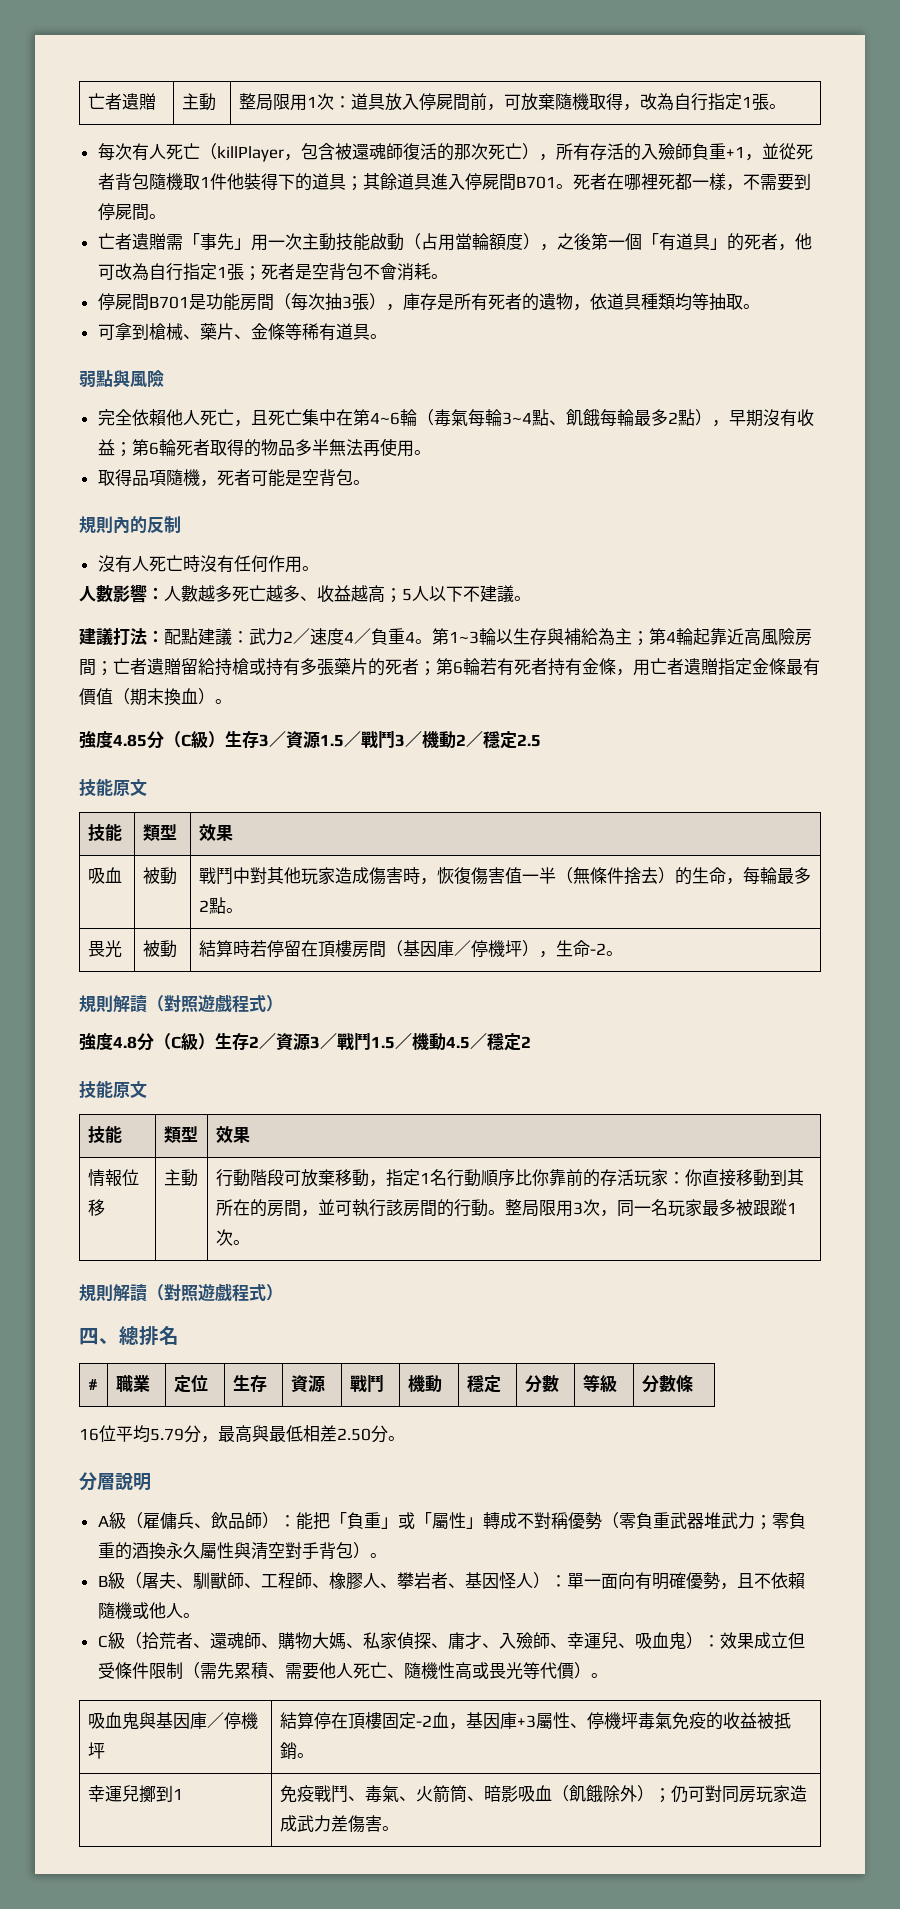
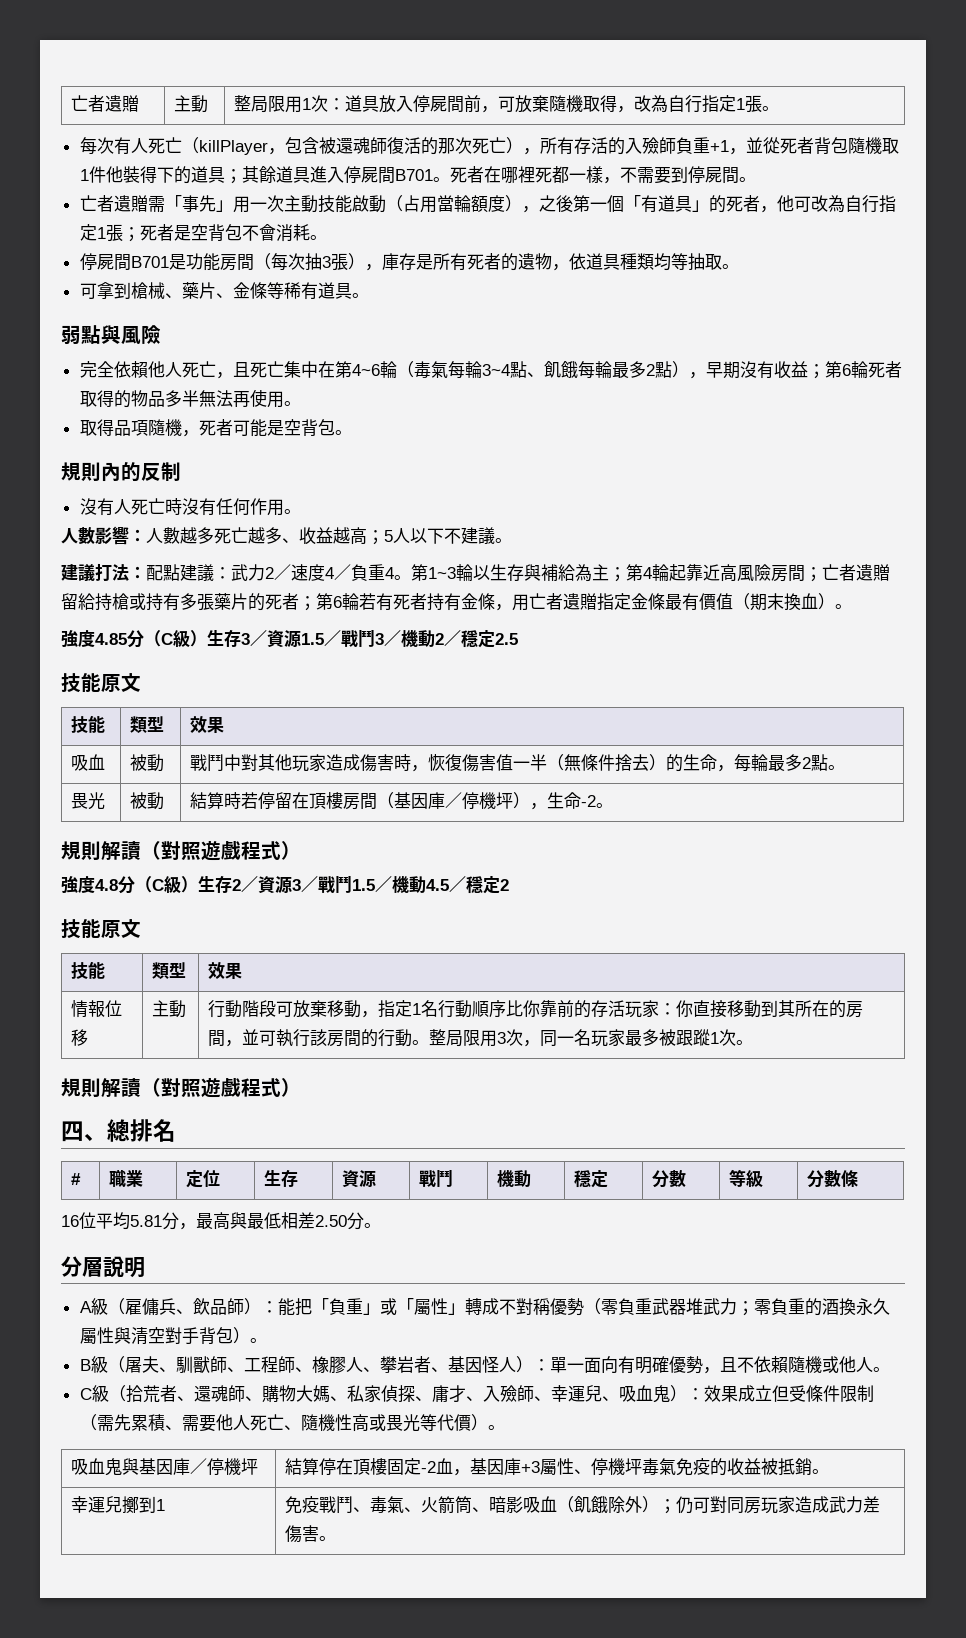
- 16位平均5.79分，最高與最低相差2.50分。
+ 16位平均5.81分，最高與最低相差2.50分。

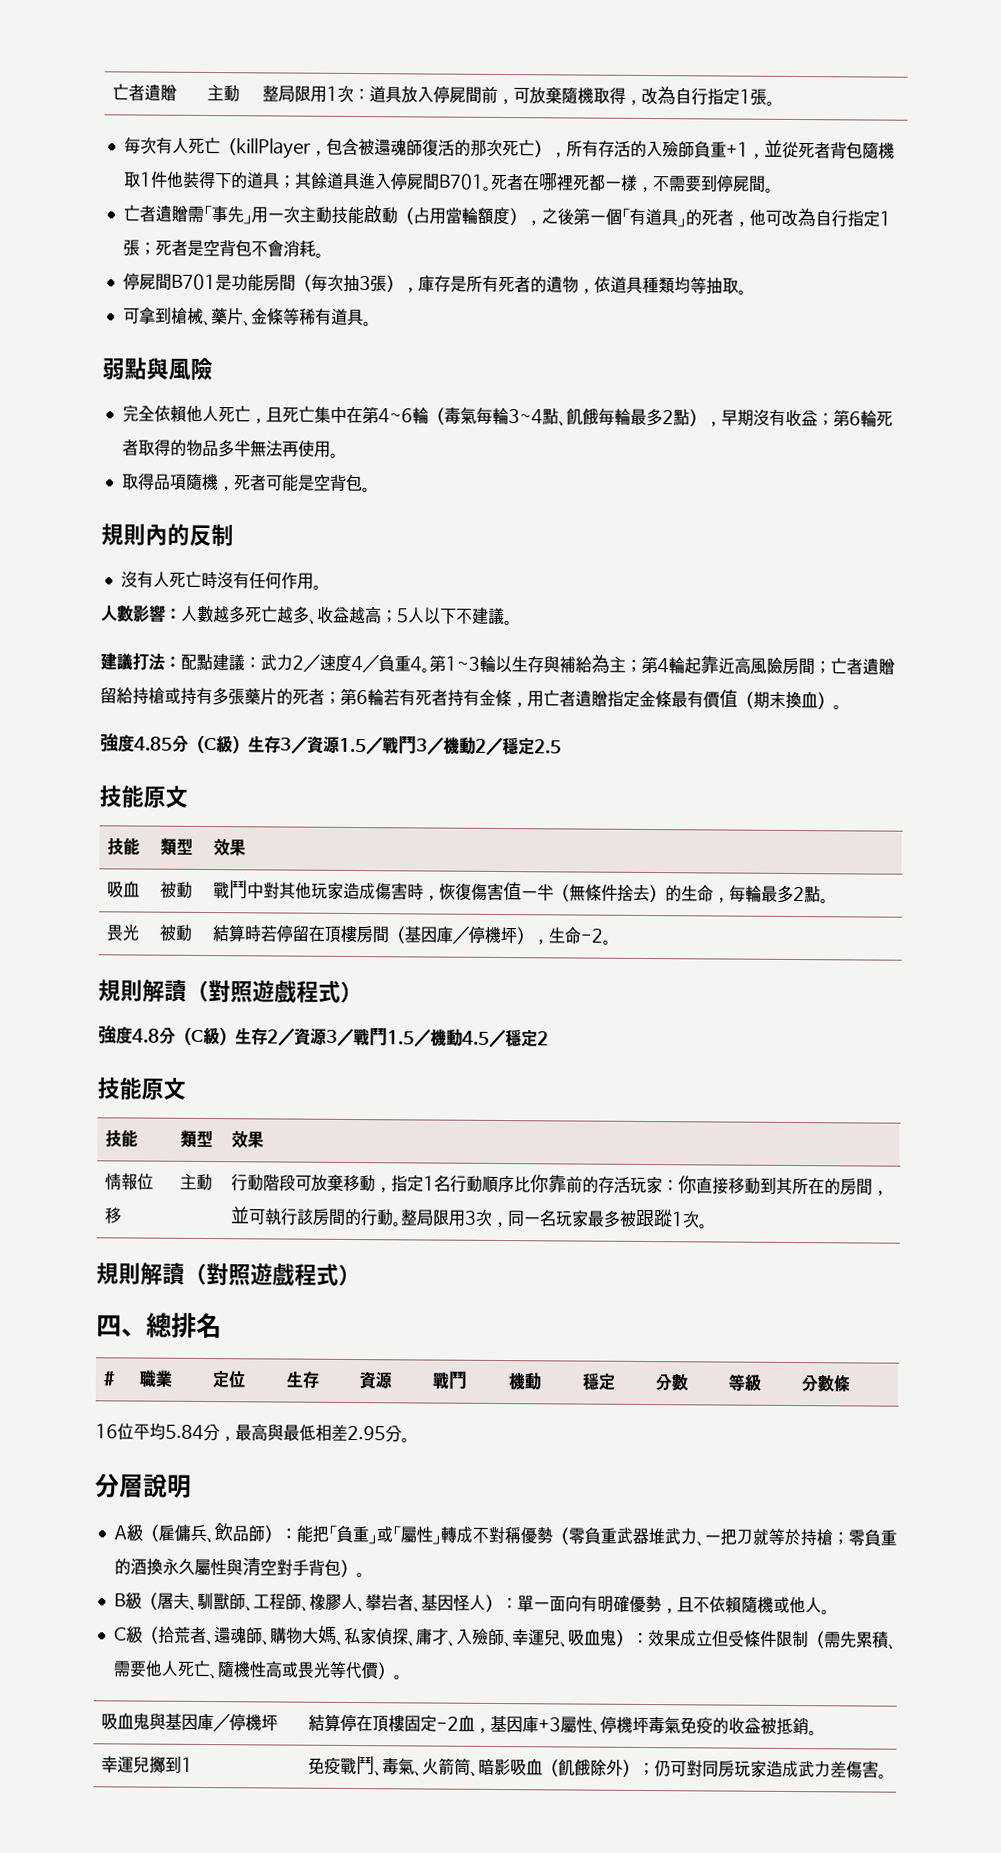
- 16位平均5.81分，最高與最低相差2.50分。
+ 16位平均5.84分，最高與最低相差2.95分。
- A級（雇傭兵、飲品師）：能把「負重」或「屬性」轉成不對稱優勢（零負重武器堆武力；零負重的酒換永久屬性與清空對手背包）。
+ A級（雇傭兵、飲品師）：能把「負重」或「屬性」轉成不對稱優勢（零負重武器堆武力、一把刀就等於持槍；零負重的酒換永久屬性與清空對手背包）。

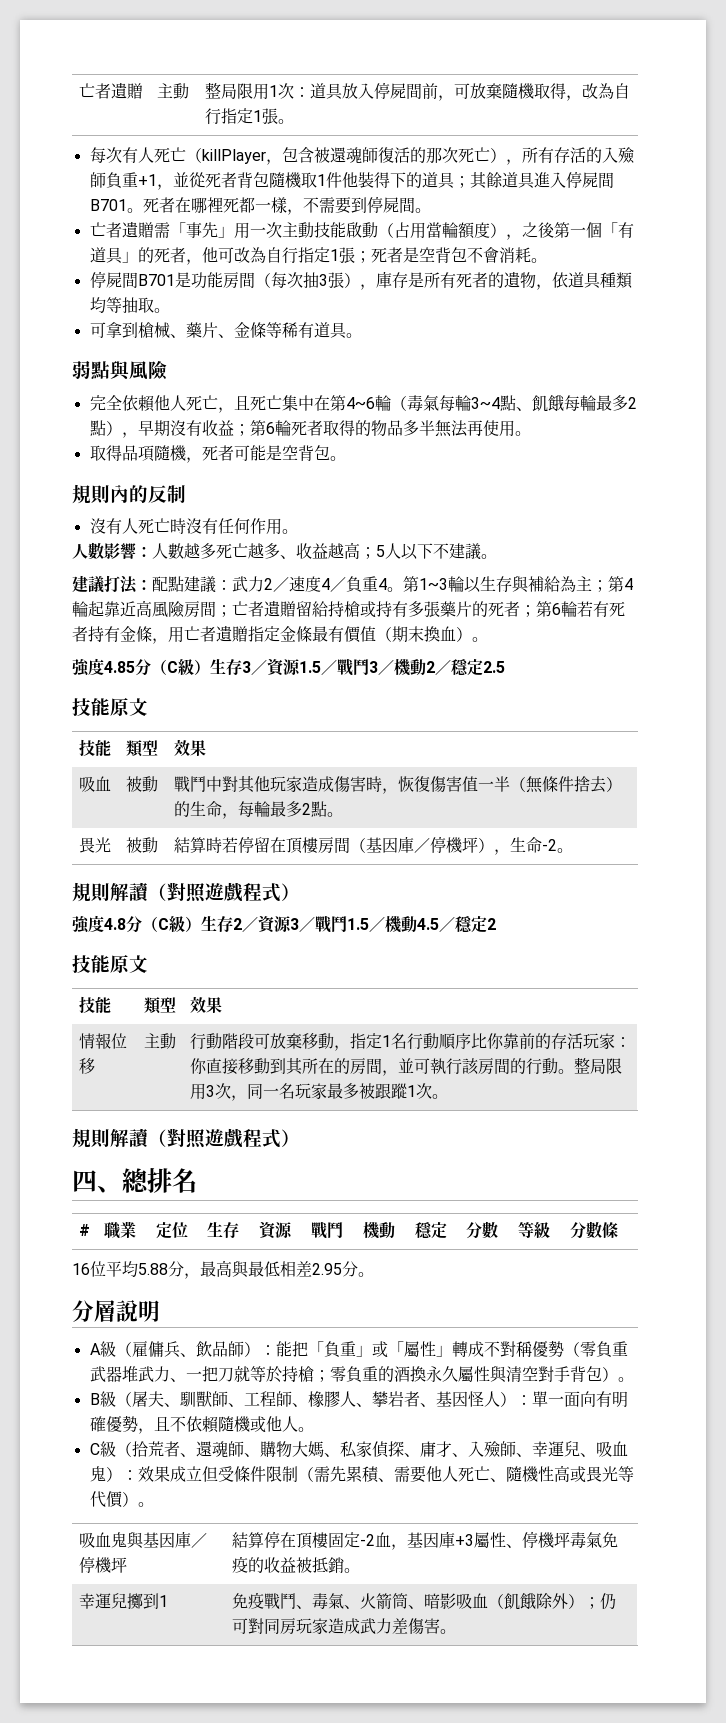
- 16位平均5.84分，最高與最低相差2.95分。
+ 16位平均5.88分，最高與最低相差2.95分。

